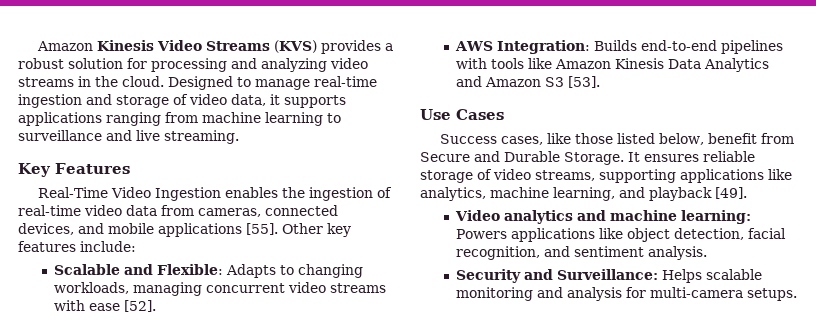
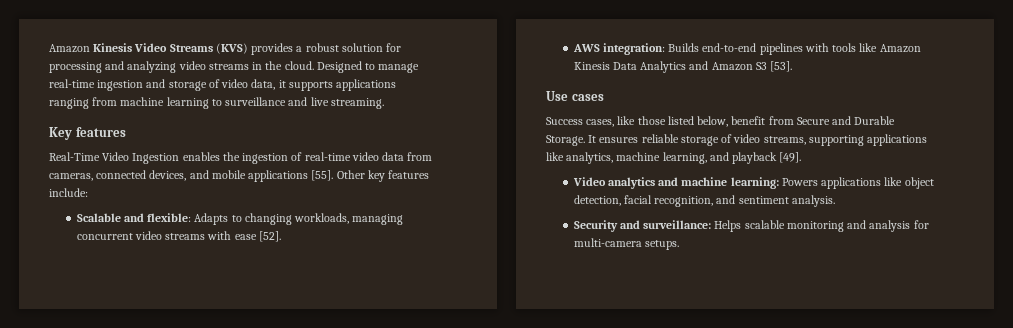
- Key Features
+ Key features
- Scalable and Flexible: Adapts to changing workloads, managing concurrent video streams with ease [52].
+ Scalable and flexible: Adapts to changing workloads, managing concurrent video streams with ease [52].
- AWS Integration: Builds end-to-end pipelines with tools like Amazon Kinesis Data Analytics and Amazon S3 [53].
+ AWS integration: Builds end-to-end pipelines with tools like Amazon Kinesis Data Analytics and Amazon S3 [53].
- Use Cases
+ Use cases
- Security and Surveillance: Helps scalable monitoring and analysis for multi-camera setups.
+ Security and surveillance: Helps scalable monitoring and analysis for multi-camera setups.

